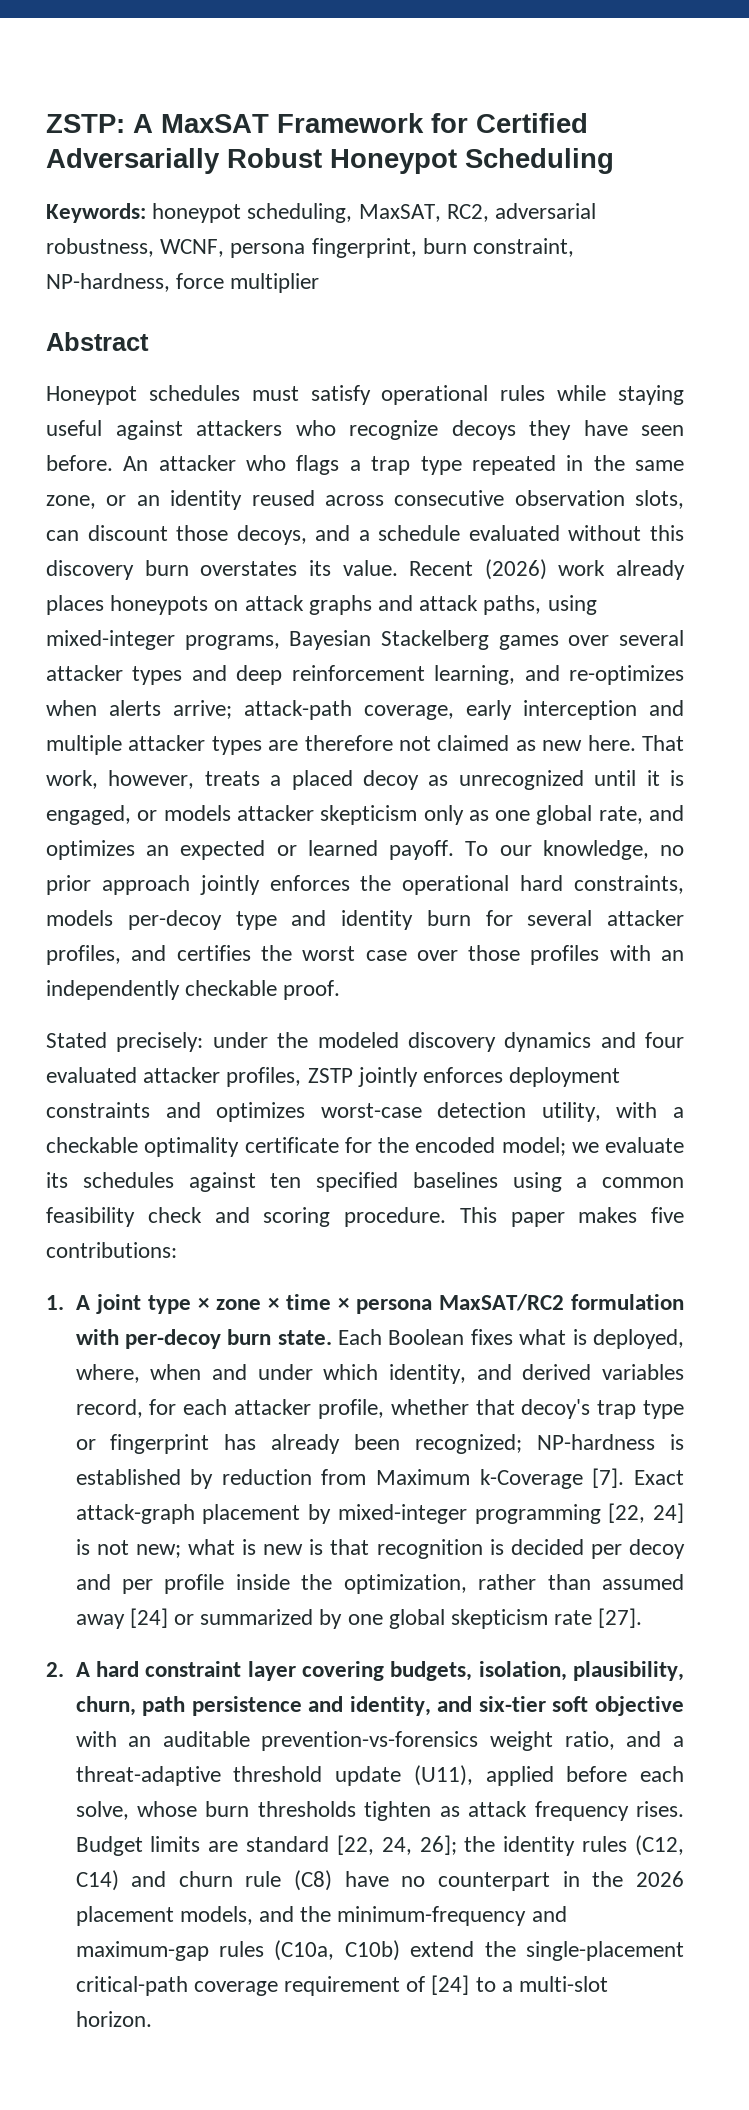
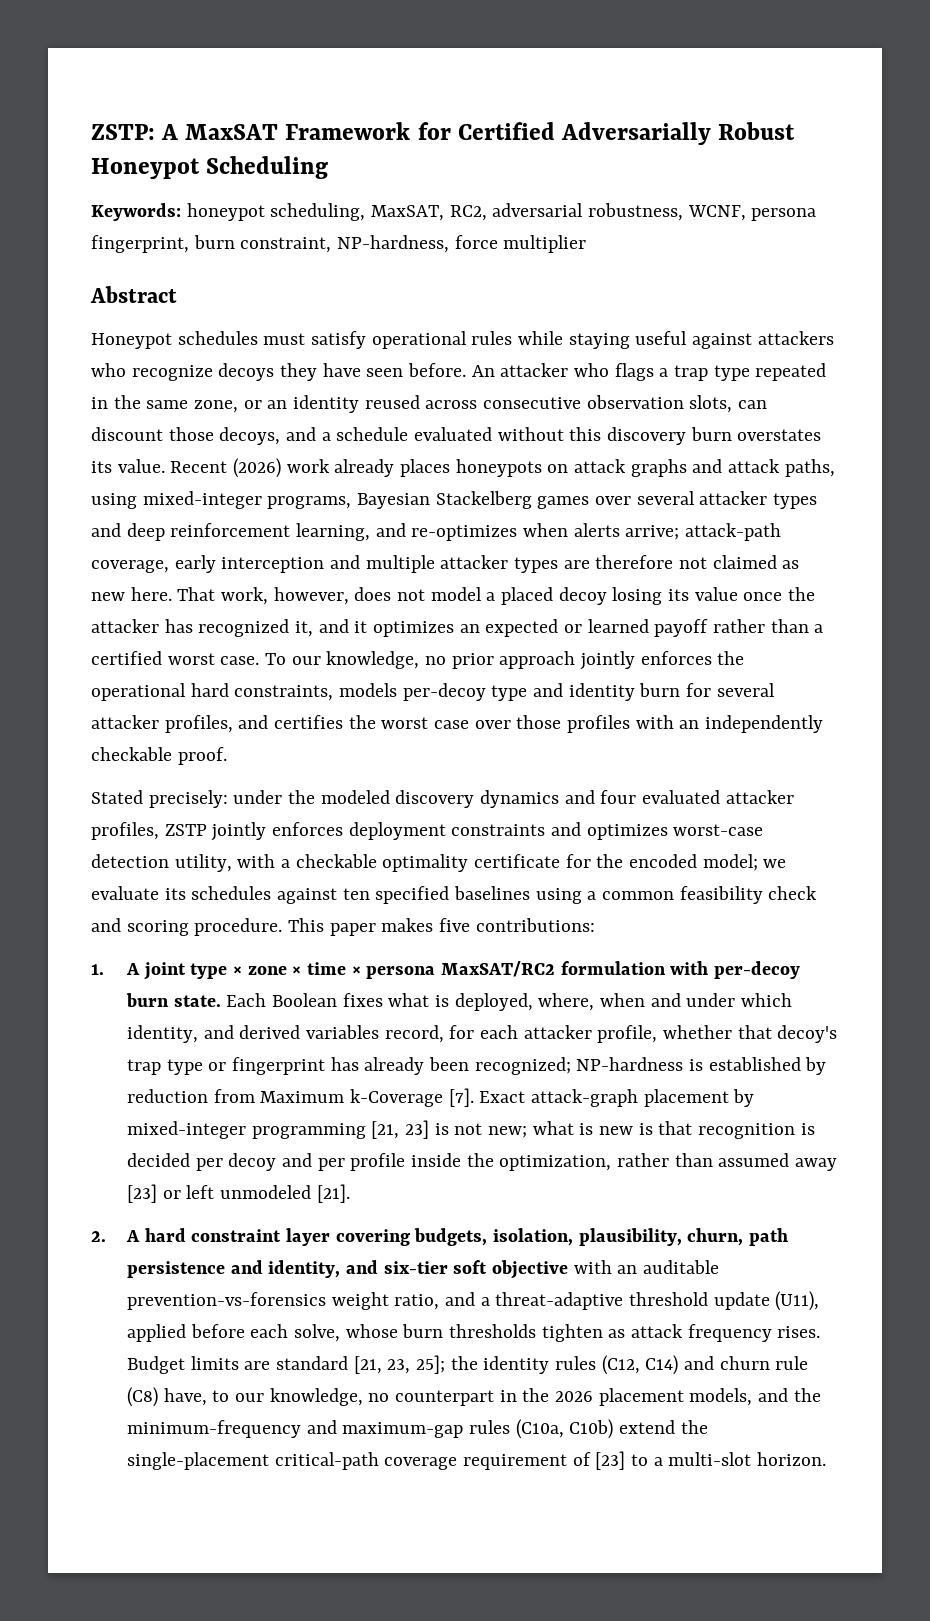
- That work, however, treats a placed decoy as unrecognized until it is engaged, or models attacker skepticism only as one global rate, and optimizes an expected or learned payoff.
+ That work, however, does not model a placed decoy losing its value once the attacker has recognized it, and it optimizes an expected or learned payoff rather than a certified worst case.
- Exact attack-graph placement by mixed-integer programming [22, 24] is not new; what is new is that recognition is decided per decoy and per profile inside the optimization, rather than assumed away [24] or summarized by one global skepticism rate [27].
+ Exact attack-graph placement by mixed-integer programming [21, 23] is not new; what is new is that recognition is decided per decoy and per profile inside the optimization, rather than assumed away [23] or left unmodeled [21].
- Budget limits are standard [22, 24, 26]; the identity rules (C12, C14) and churn rule (C8) have no counterpart in the 2026 placement models, and the minimum-frequency and maximum-gap rules (C10a, C10b) extend the single-placement critical-path coverage requirement of [24] to a multi-slot horizon.
+ Budget limits are standard [21, 23, 25]; the identity rules (C12, C14) and churn rule (C8) have, to our knowledge, no counterpart in the 2026 placement models, and the minimum-frequency and maximum-gap rules (C10a, C10b) extend the single-placement critical-path coverage requirement of [23] to a multi-slot horizon.

